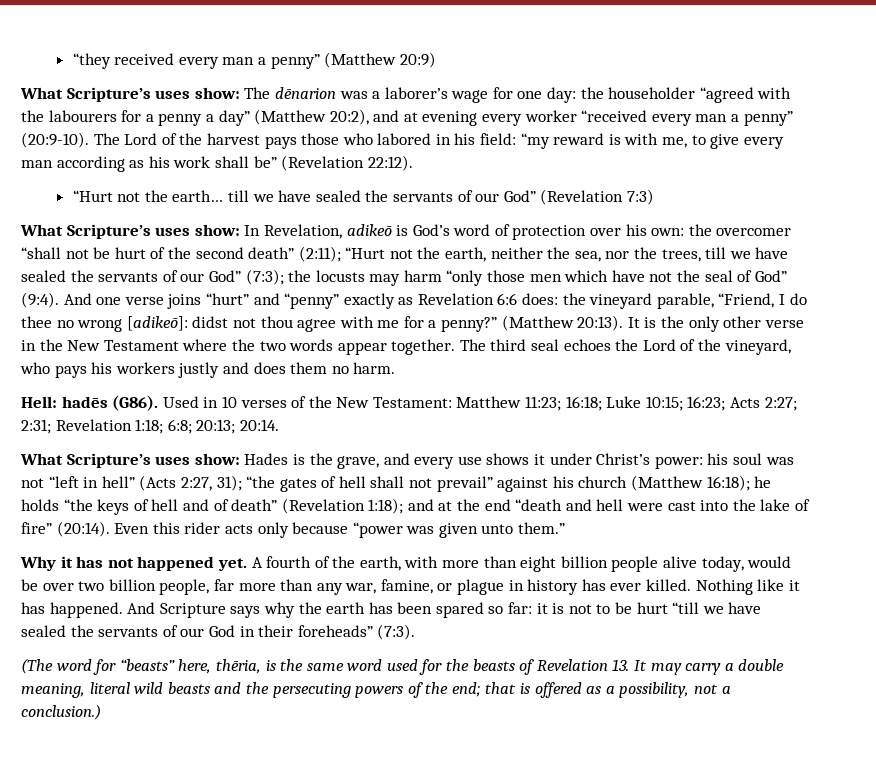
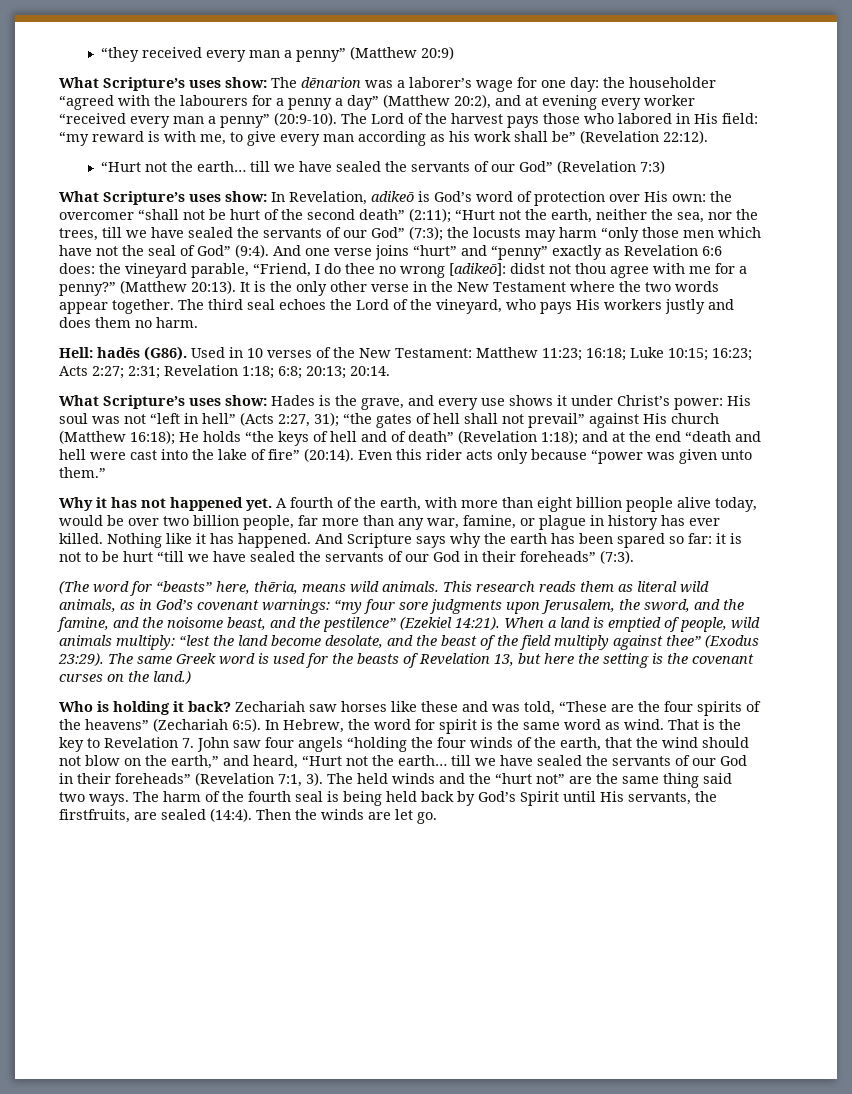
- The Lord of the harvest pays those who labored in his field: “my reward is with me, to give every man according as his work shall be” (Revelation 22:12).
+ The Lord of the harvest pays those who labored in His field: “my reward is with me, to give every man according as his work shall be” (Revelation 22:12).
- What Scripture’s uses show: In Revelation, adikeō is God’s word of protection over his own: the overcomer “shall not be hurt of the second death” (2:11); “Hurt not the earth, neither the sea, nor the trees, till we have sealed the servants of our God” (7:3); the locusts may harm “only those men which have not the seal of God” (9:4).
+ What Scripture’s uses show: In Revelation, adikeō is God’s word of protection over His own: the overcomer “shall not be hurt of the second death” (2:11); “Hurt not the earth, neither the sea, nor the trees, till we have sealed the servants of our God” (7:3); the locusts may harm “only those men which have not the seal of God” (9:4).
- The third seal echoes the Lord of the vineyard, who pays his workers justly and does them no harm.
+ The third seal echoes the Lord of the vineyard, who pays His workers justly and does them no harm.
- his soul was not “left in hell” (Acts 2:27, 31);
+ His soul was not “left in hell” (Acts 2:27, 31);
- “the gates of hell shall not prevail” against his church (Matthew 16:18);
+ “the gates of hell shall not prevail” against His church (Matthew 16:18);
- he holds “the keys of hell and of death” (Revelation 1:18);
+ He holds “the keys of hell and of death” (Revelation 1:18);
- (The word for “beasts” here, thēria, is the same word used for the beasts of Revelation 13. It may carry a double meaning, literal wild beasts and the persecuting powers of the end; that is offered as a possibility, not a conclusion.)
+ (The word for “beasts” here, thēria, means wild animals. This research reads them as literal wild animals, as in God’s covenant warnings: “my four sore judgments upon Jerusalem, the sword, and the famine, and the noisome beast, and the pestilence” (Ezekiel 14:21). When a land is emptied of people, wild animals multiply: “lest the land become desolate, and the beast of the field multiply against thee” (Exodus 23:29). The same Greek word is used for the beasts of Revelation 13, but here the setting is the covenant curses on the land.)
+ Who is holding it back? Zechariah saw horses like these and was told, “These are the four spirits of the heavens” (Zechariah 6:5). In Hebrew, the word for spirit is the same word as wind. That is the key to Revelation 7. John saw four angels “holding the four winds of the earth, that the wind should not blow on the earth,” and heard, “Hurt not the earth… till we have sealed the servants of our God in their foreheads” (Revelation 7:1, 3). The held winds and the “hurt not” are the same thing said two ways. The harm of the fourth seal is being held back by God’s Spirit until His servants, the firstfruits, are sealed (14:4). Then the winds are let go.

